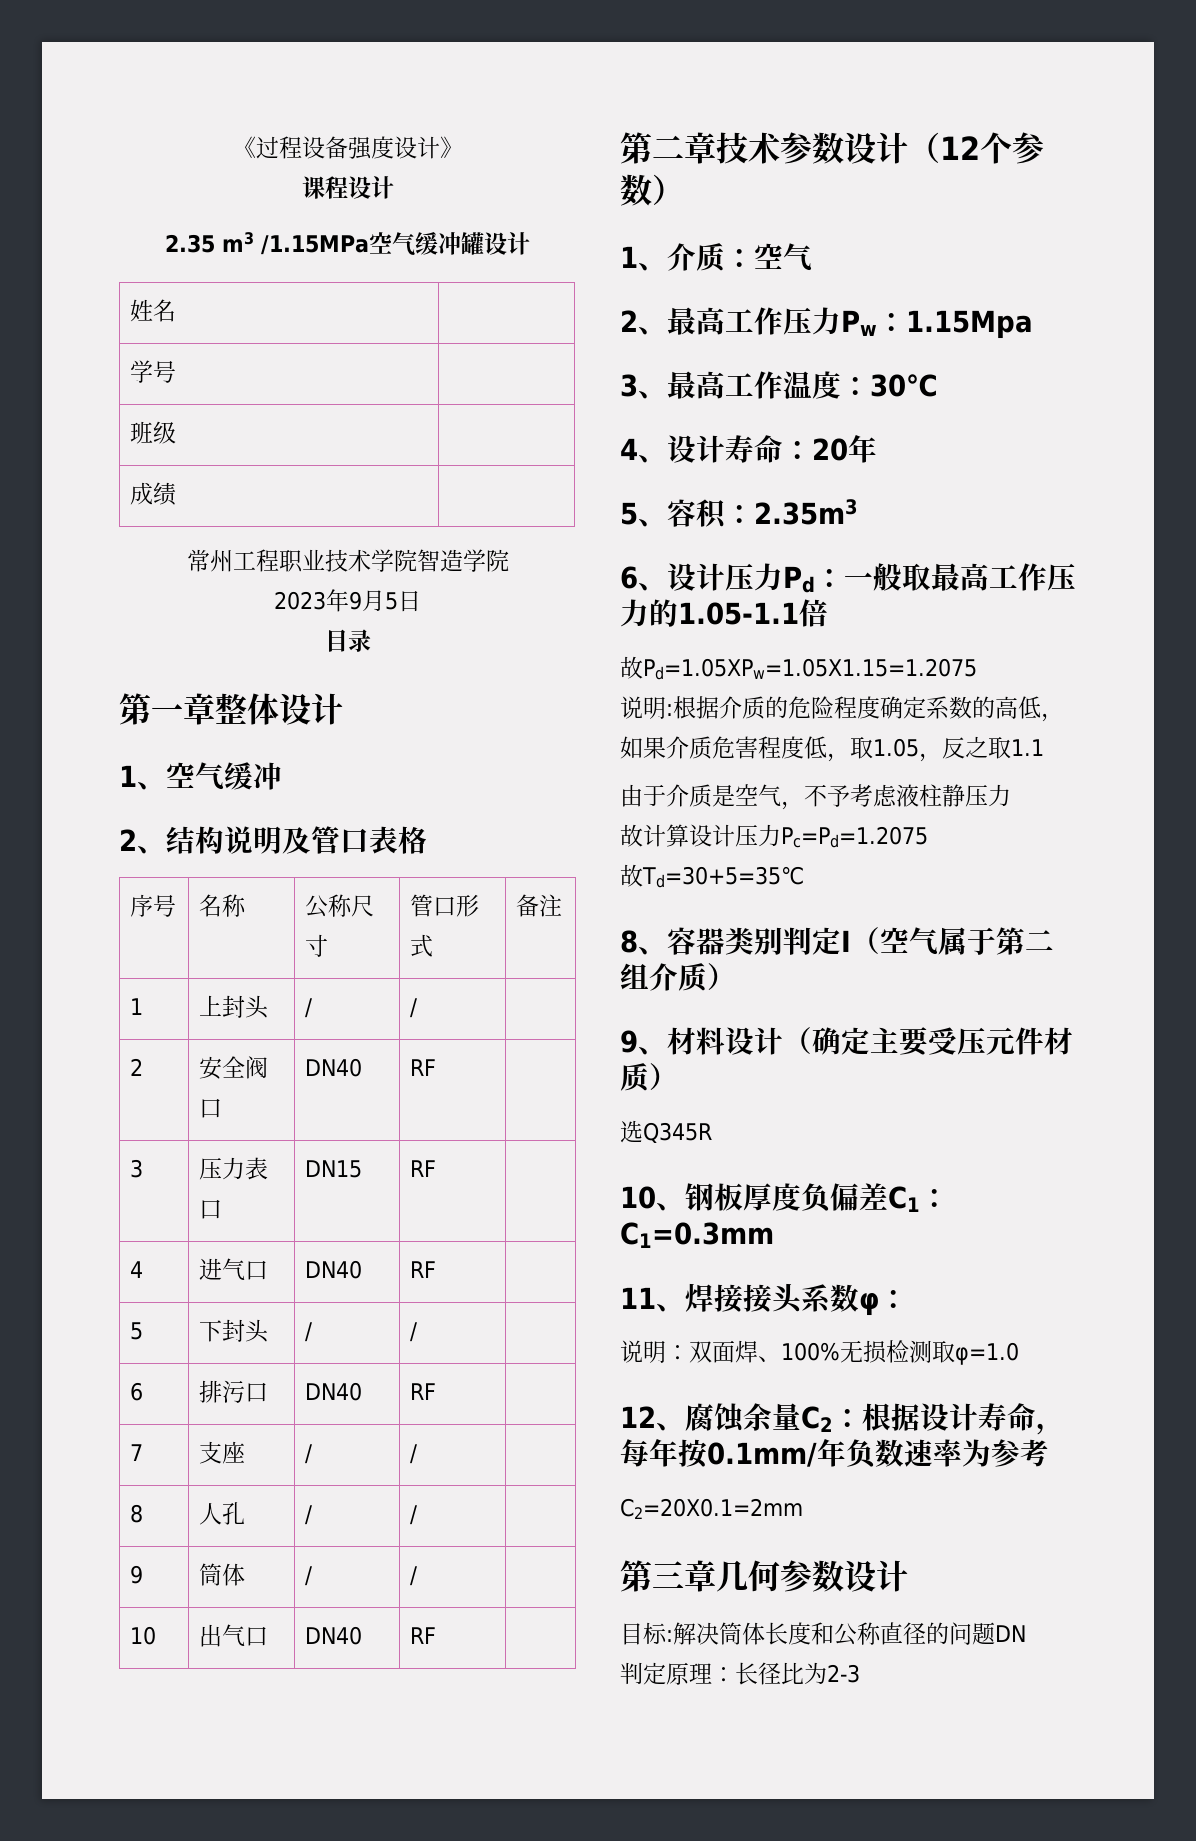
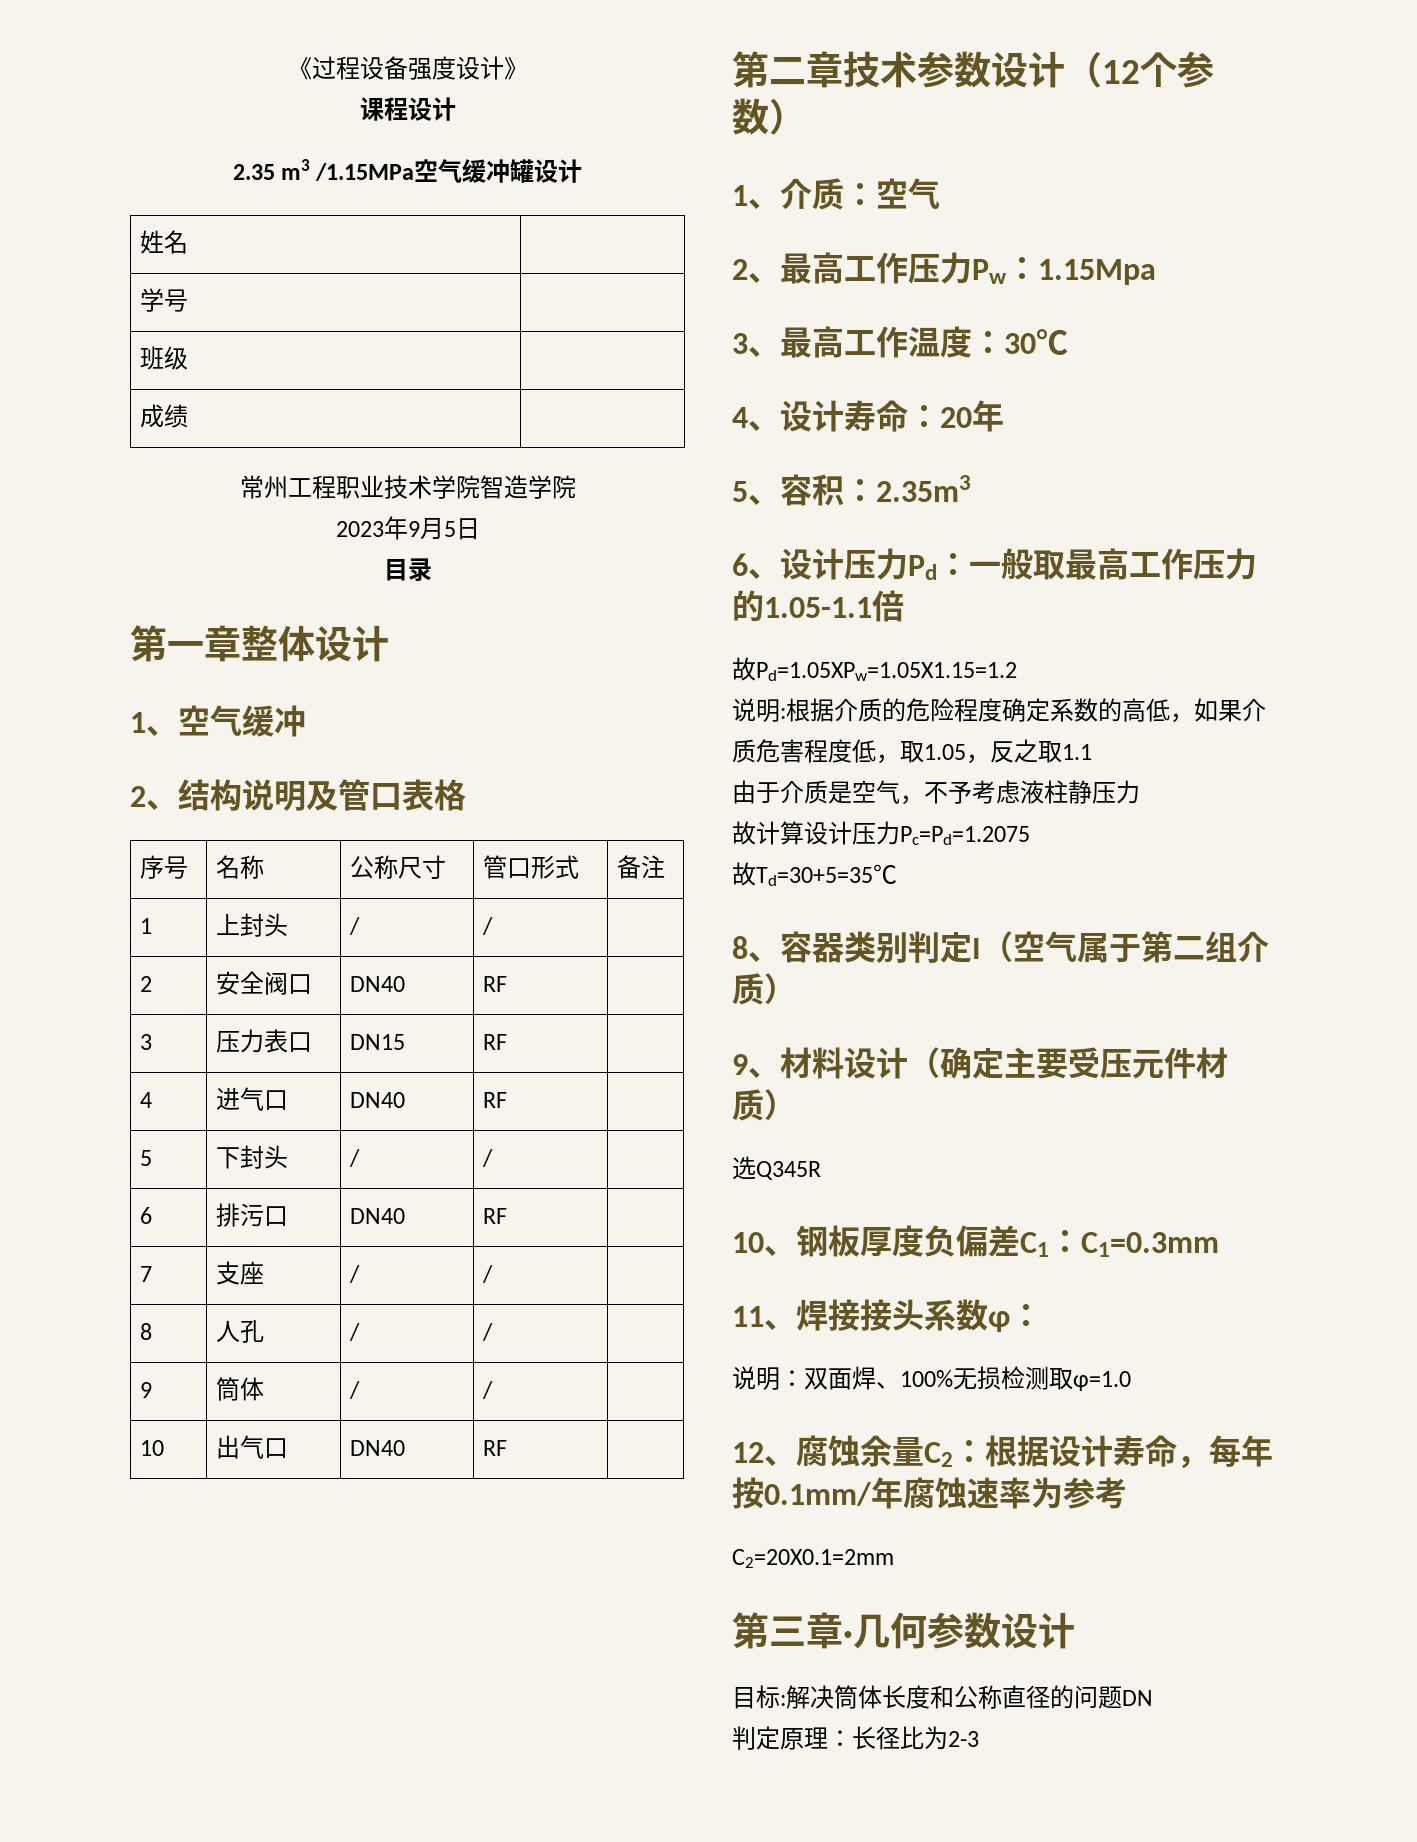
- 故Pd=1.05XPw=1.05X1.15=1.2075
+ 故Pd=1.05XPw=1.05X1.15=1.2
- 12、腐蚀余量C2：根据设计寿命，每年按0.1mm/年负数速率为参考
+ 12、腐蚀余量C2：根据设计寿命，每年按0.1mm/年腐蚀速率为参考
- 第三章几何参数设计
+ 第三章·几何参数设计

